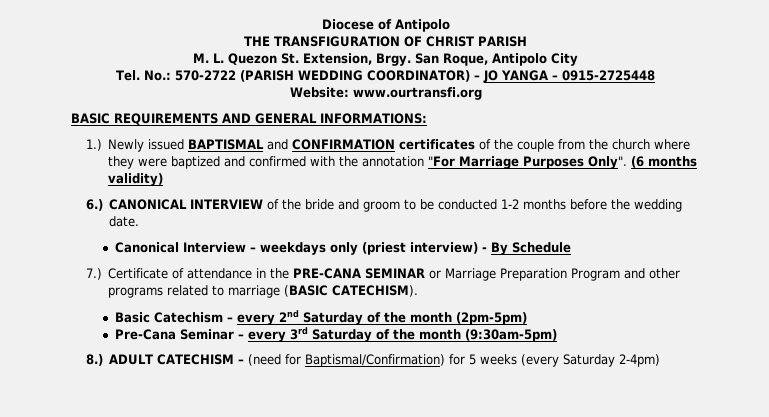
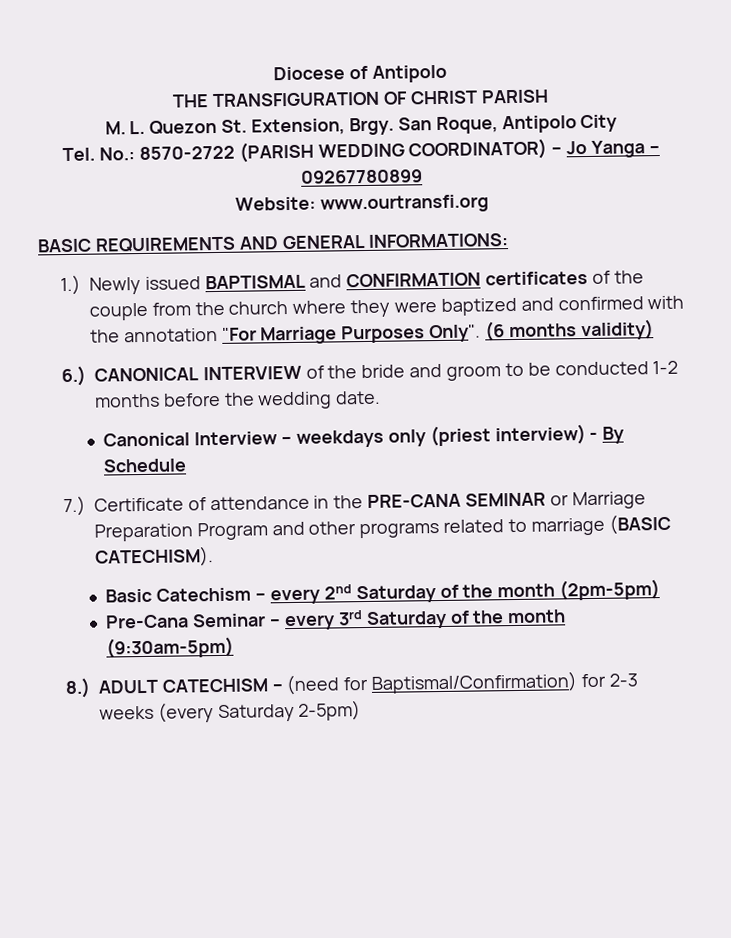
- Tel. No.: 570-2722 (PARISH WEDDING COORDINATOR) – JO YANGA – 0915-2725448
+ Tel. No.: 8570-2722 (PARISH WEDDING COORDINATOR) – Jo Yanga – 09267780899
- 8.) ADULT CATECHISM – (need for Baptismal/Confirmation) for 5 weeks (every Saturday 2-4pm)
+ 8.) ADULT CATECHISM – (need for Baptismal/Confirmation) for 2-3 weeks (every Saturday 2-5pm)

